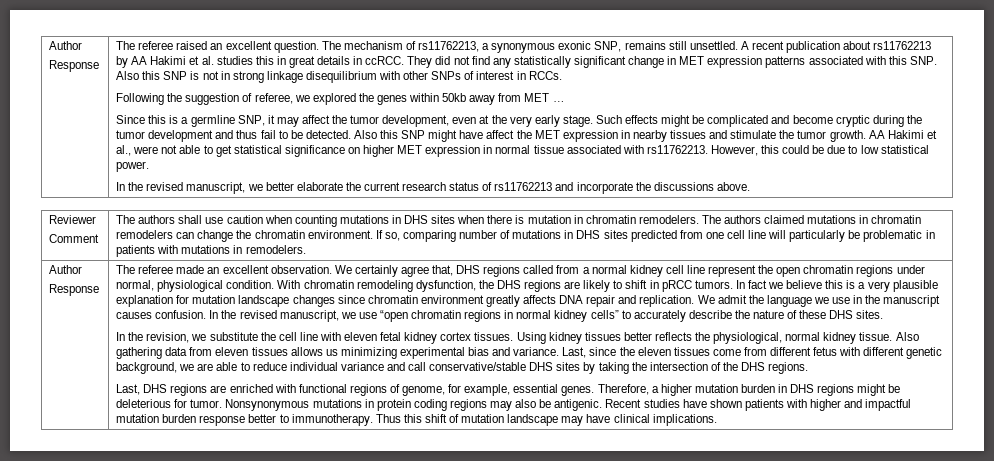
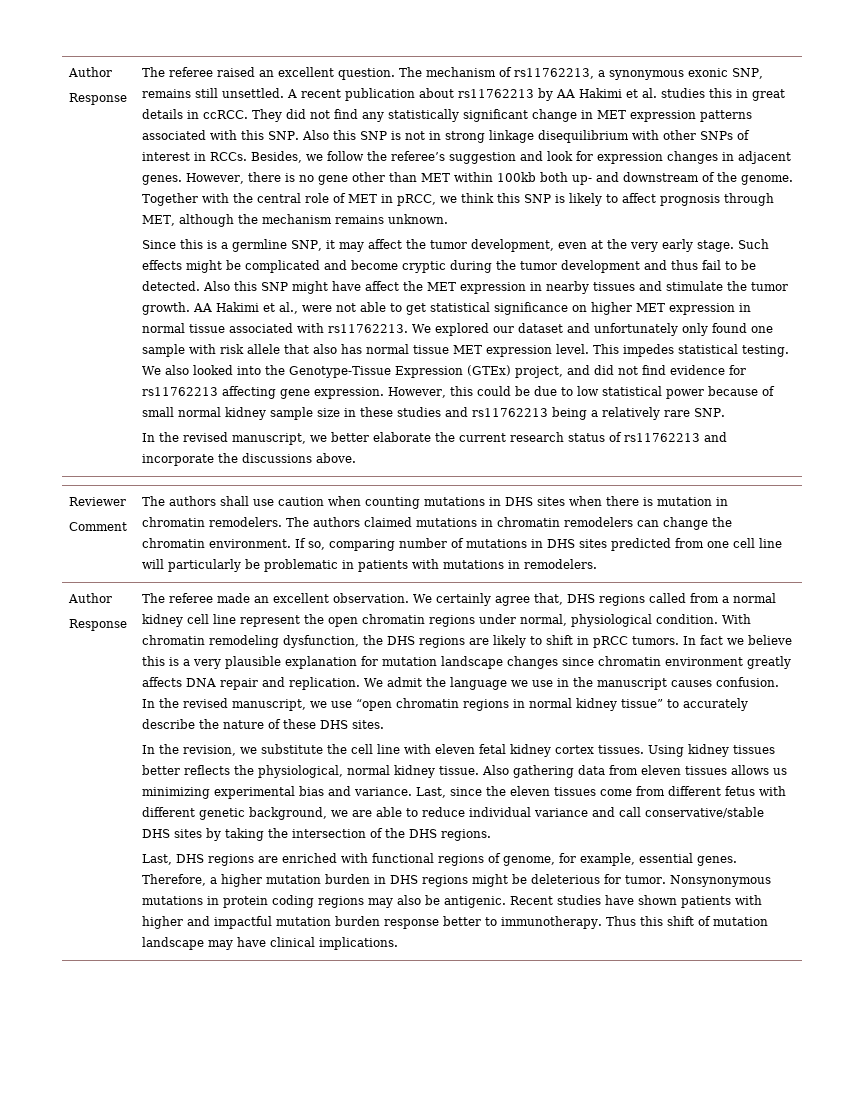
- They did not find any statistically significant change in MET expression patterns associated with this SNP. Also this SNP is not in strong linkage disequilibrium with other SNPs of interest in RCCs.
- Following the suggestion of referee, we explored the genes within 50kb away from MET …
+ They did not find any statistically significant change in MET expression patterns associated with this SNP. Also this SNP is not in strong linkage disequilibrium with other SNPs of interest in RCCs. Besides, we follow the referee’s suggestion and look for expression changes in adjacent genes. However, there is no gene other than MET within 100kb both up- and downstream of the genome. Together with the central role of MET in pRCC, we think this SNP is likely to affect prognosis through MET, although the mechanism remains unknown.
+ We explored our dataset and unfortunately only found one sample with risk allele that also has normal tissue MET expression level. This impedes statistical testing. We also looked into the Genotype-Tissue Expression (GTEx) project, and did not find evidence for rs11762213 affecting gene expression.
- However, this could be due to low statistical power.
+ However, this could be due to low statistical power because of small normal kidney sample size in these studies and rs11762213 being a relatively rare SNP.
- In the revised manuscript, we use “open chromatin regions in normal kidney cells” to accurately describe the nature of these DHS sites.
+ In the revised manuscript, we use “open chromatin regions in normal kidney tissue” to accurately describe the nature of these DHS sites.

